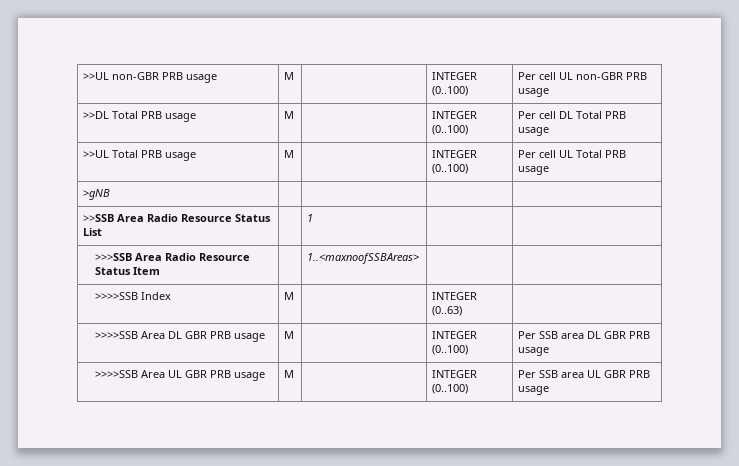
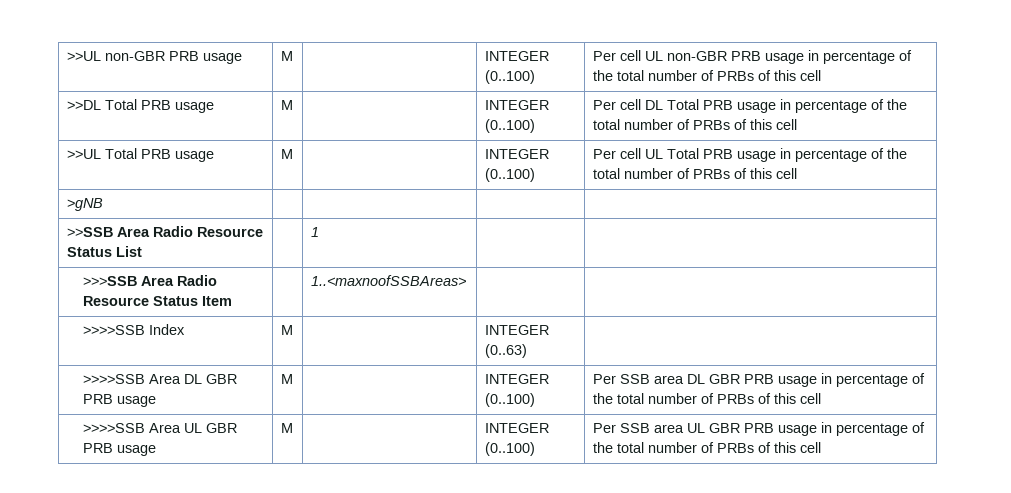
- >>UL non-GBR PRB usage | M | | INTEGER (0..100) | Per cell UL non-GBR PRB usage
+ >>UL non-GBR PRB usage | M | | INTEGER (0..100) | Per cell UL non-GBR PRB usage in percentage of the total number of PRBs of this cell
- >>DL Total PRB usage | M | | INTEGER (0..100) | Per cell DL Total PRB usage
+ >>DL Total PRB usage | M | | INTEGER (0..100) | Per cell DL Total PRB usage in percentage of the total number of PRBs of this cell
- >>UL Total PRB usage | M | | INTEGER (0..100) | Per cell UL Total PRB usage
+ >>UL Total PRB usage | M | | INTEGER (0..100) | Per cell UL Total PRB usage in percentage of the total number of PRBs of this cell
- >>>>SSB Area DL GBR PRB usage | M | | INTEGER (0..100) | Per SSB area DL GBR PRB usage
+ >>>>SSB Area DL GBR PRB usage | M | | INTEGER (0..100) | Per SSB area DL GBR PRB usage in percentage of the total number of PRBs of this cell
- >>>>SSB Area UL GBR PRB usage | M | | INTEGER (0..100) | Per SSB area UL GBR PRB usage
+ >>>>SSB Area UL GBR PRB usage | M | | INTEGER (0..100) | Per SSB area UL GBR PRB usage in percentage of the total number of PRBs of this cell

